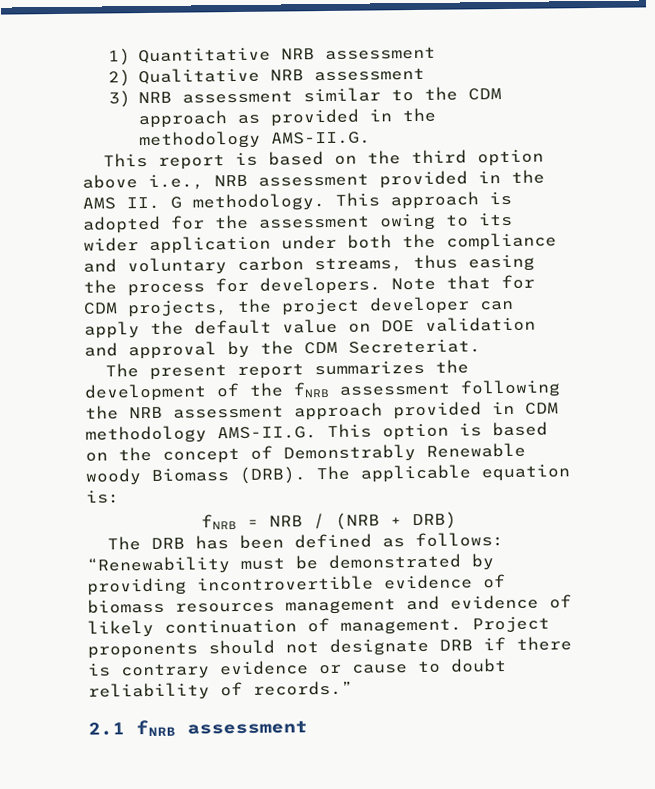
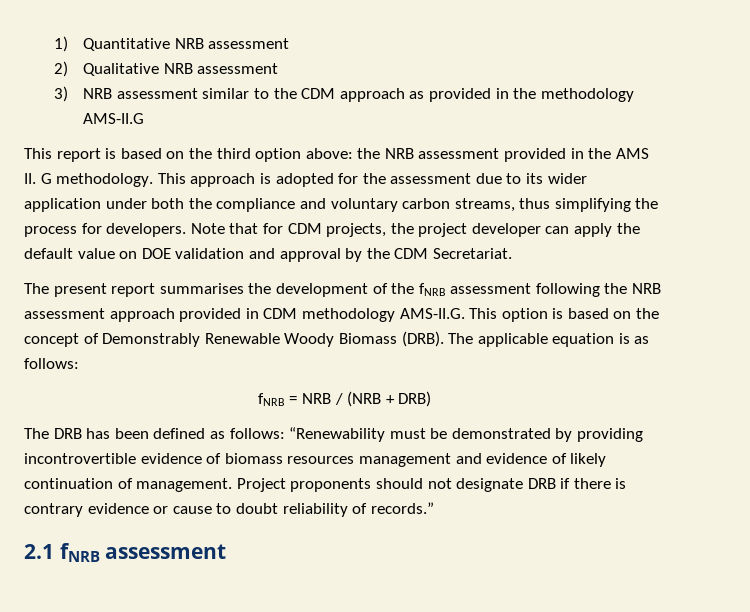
- 3) NRB assessment similar to the CDM approach as provided in the methodology AMS-II.G.
+ 3) NRB assessment similar to the CDM approach as provided in the methodology AMS-II.G
- This report is based on the third option above i.e., NRB assessment provided in the AMS II. G methodology.
+ This report is based on the third option above: the NRB assessment provided in the AMS II. G methodology.
- This approach is adopted for the assessment owing to its wider application under both the compliance and voluntary carbon streams, thus easing the process for developers.
+ This approach is adopted for the assessment due to its wider application under both the compliance and voluntary carbon streams, thus simplifying the process for developers.
- Note that for CDM projects, the project developer can apply the default value on DOE validation and approval by the CDM Secreteriat.
+ Note that for CDM projects, the project developer can apply the default value on DOE validation and approval by the CDM Secretariat.
- The present report summarizes the development of the fNRB assessment following the NRB assessment approach provided in CDM methodology AMS-II.G. This option is based on the concept of Demonstrably Renewable woody Biomass (DRB).
+ The present report summarises the development of the fNRB assessment following the NRB assessment approach provided in CDM methodology AMS-II.G. This option is based on the concept of Demonstrably Renewable Woody Biomass (DRB).
- The applicable equation is:
+ The applicable equation is as follows:

